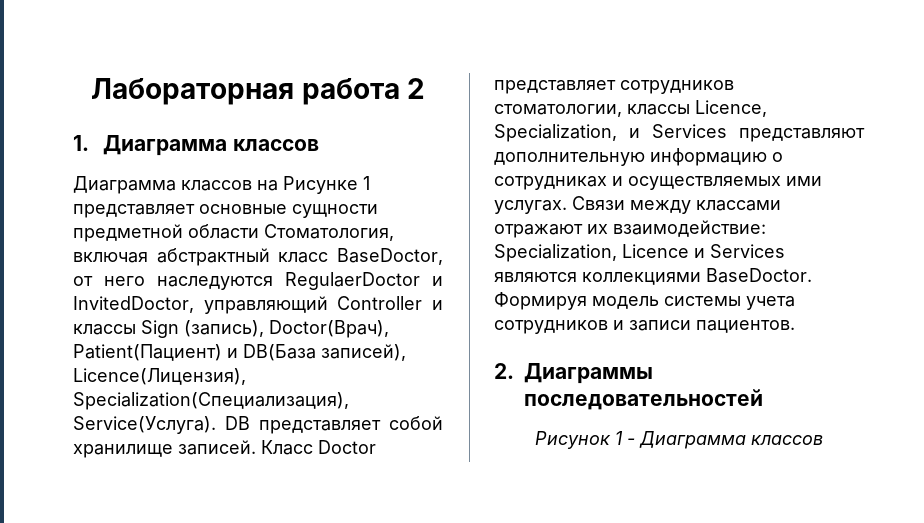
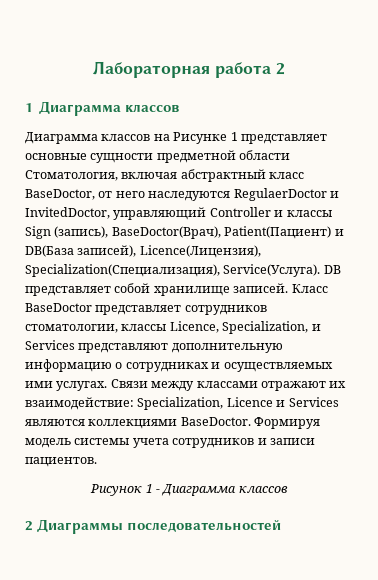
- 1. Диаграмма классов
+ 1 Диаграмма классов
- Диаграмма классов на Рисунке 1 представляет основные сущности предметной области Стоматология, включая абстрактный класс BaseDoctor, от него наследуются RegulaerDoctor и InvitedDoctor, управляющий Controller и классы Sign (запись), Doctor(Врач), Patient(Пациент) и DB(База записей), Licence(Лицензия), Specialization(Специализация), Service(Услуга).
+ Диаграмма классов на Рисунке 1 представляет основные сущности предметной области Стоматология, включая абстрактный класс BaseDoctor, от него наследуются RegulaerDoctor и InvitedDoctor, управляющий Controller и классы Sign (запись), BaseDoctor(Врач), Patient(Пациент) и DB(База записей), Licence(Лицензия), Specialization(Специализация), Service(Услуга).
- Класс Doctor представляет сотрудников стоматологии, классы Licence, Specialization, и Services представляют дополнительную информацию о сотрудниках и осуществляемых ими услугах.
+ Класс BaseDoctor представляет сотрудников стоматологии, классы Licence, Specialization, и Services представляют дополнительную информацию о сотрудниках и осуществляемых ими услугах.
- 2. Диаграммы последовательностей
+ 2 Диаграммы последовательностей

